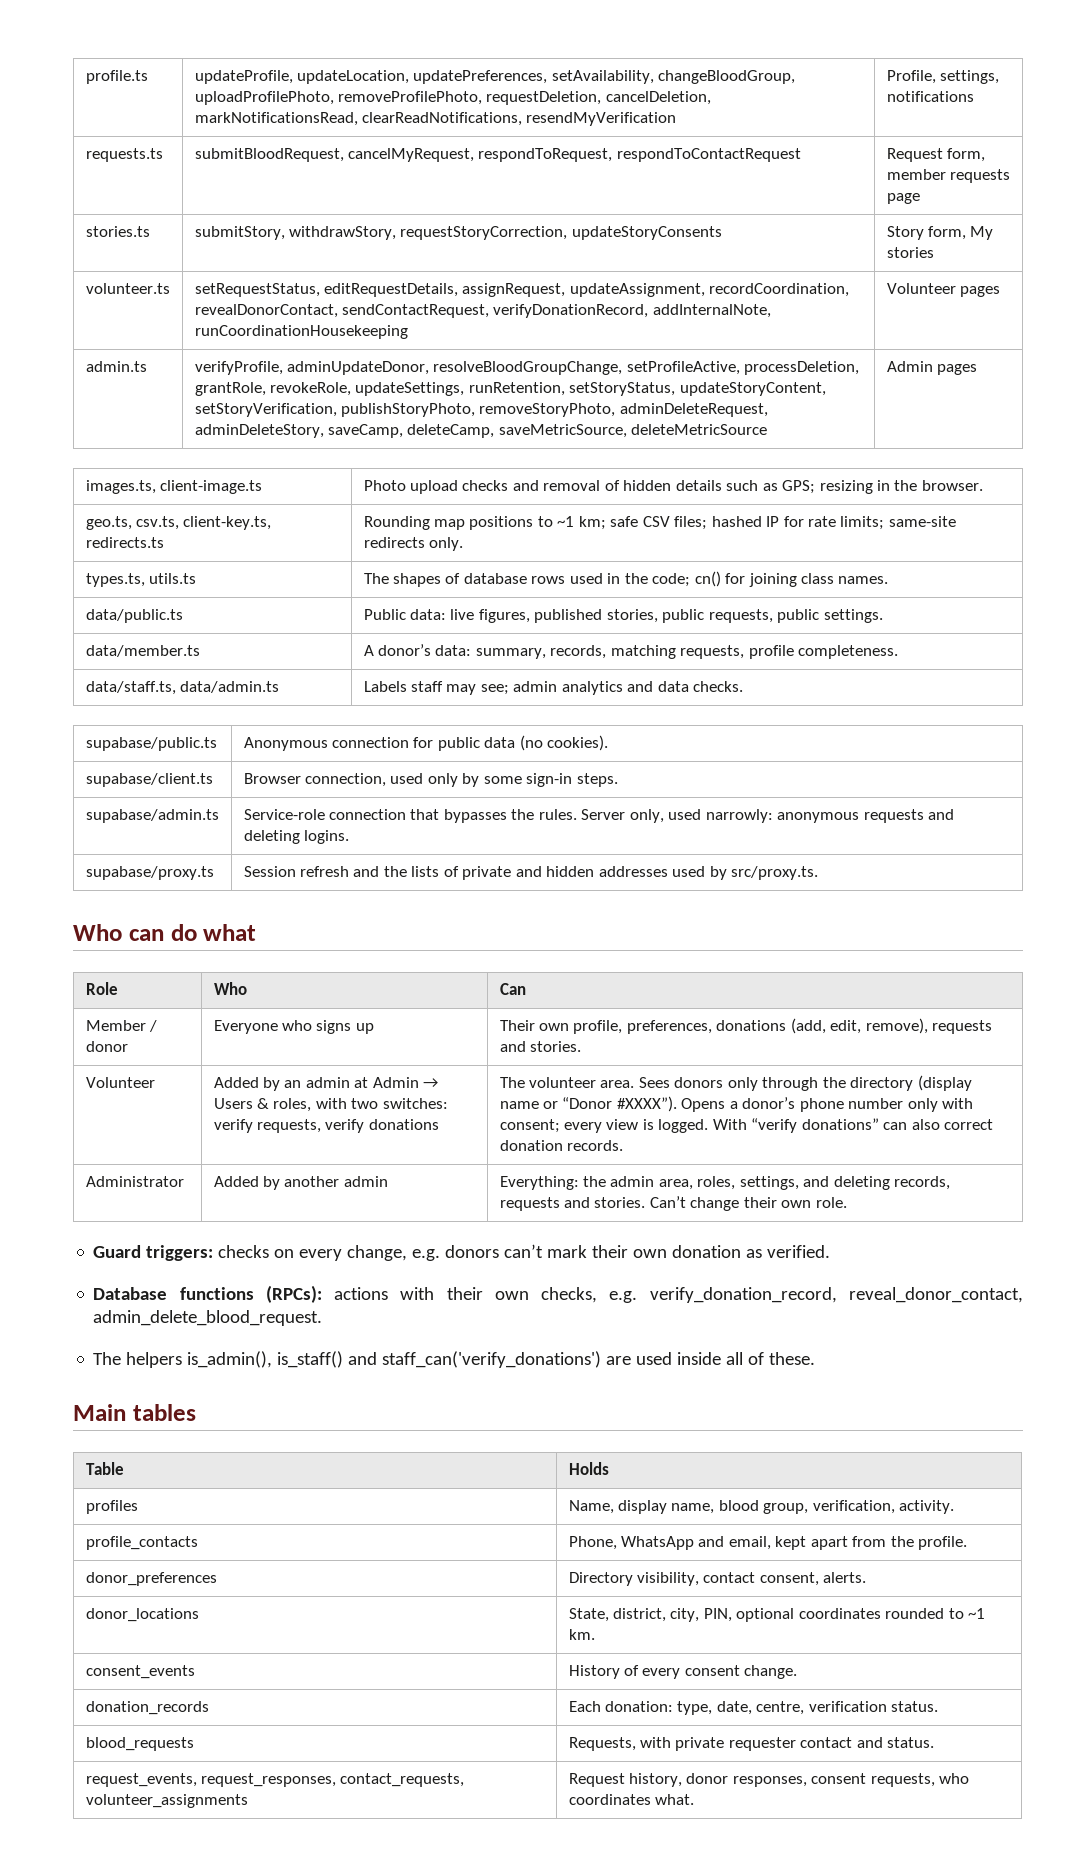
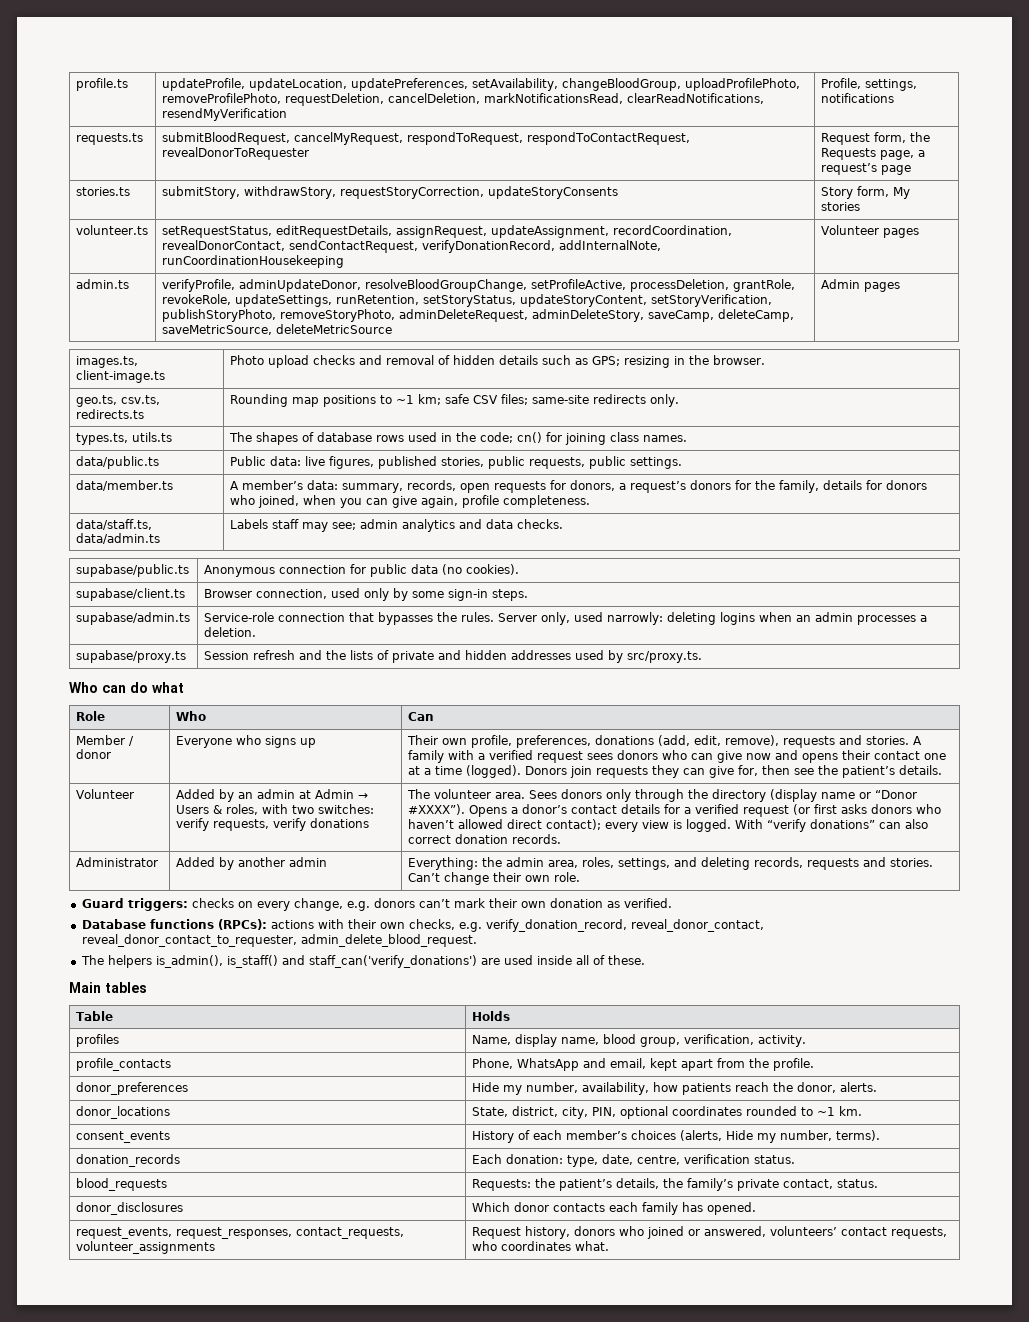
- requests.ts | submitBloodRequest, cancelMyRequest, respondToRequest, respondToContactRequest | Request form, member requests page
+ requests.ts | submitBloodRequest, cancelMyRequest, respondToRequest, respondToContactRequest, revealDonorToRequester | Request form, the Requests page, a request’s page
- geo.ts, csv.ts, client-key.ts, redirects.ts | Rounding map positions to ~1 km; safe CSV files; hashed IP for rate limits; same-site redirects only.
+ geo.ts, csv.ts, redirects.ts | Rounding map positions to ~1 km; safe CSV files; same-site redirects only.
- data/member.ts | A donor’s data: summary, records, matching requests, profile completeness.
+ data/member.ts | A member’s data: summary, records, open requests for donors, a request’s donors for the family, details for donors who joined, when you can give again, profile completeness.
- supabase/admin.ts | Service-role connection that bypasses the rules. Server only, used narrowly: anonymous requests and deleting logins.
+ supabase/admin.ts | Service-role connection that bypasses the rules. Server only, used narrowly: deleting logins when an admin processes a deletion.
+ A family with a verified request sees donors who can give now and opens their contact one at a time (logged). Donors join requests they can give for, then see the patient’s details.
- Opens a donor’s phone number only with consent; every view is logged.
+ Opens a donor’s contact details for a verified request (or first asks donors who haven’t allowed direct contact); every view is logged.
- Database functions (RPCs): actions with their own checks, e.g. verify_donation_record, reveal_donor_contact, admin_delete_blood_request.
+ Database functions (RPCs): actions with their own checks, e.g. verify_donation_record, reveal_donor_contact, reveal_donor_contact_to_requester, admin_delete_blood_request.
- donor_preferences | Directory visibility, contact consent, alerts.
+ donor_preferences | Hide my number, availability, how patients reach the donor, alerts.
- consent_events | History of every consent change.
+ consent_events | History of each member’s choices (alerts, Hide my number, terms).
- blood_requests | Requests, with private requester contact and status.
+ blood_requests | Requests: the patient’s details, the family’s private contact, status.
+ donor_disclosures | Which donor contacts each family has opened.
- request_events, request_responses, contact_requests, volunteer_assignments | Request history, donor responses, consent requests, who coordinates what.
+ request_events, request_responses, contact_requests, volunteer_assignments | Request history, donors who joined or answered, volunteers’ contact requests, who coordinates what.

